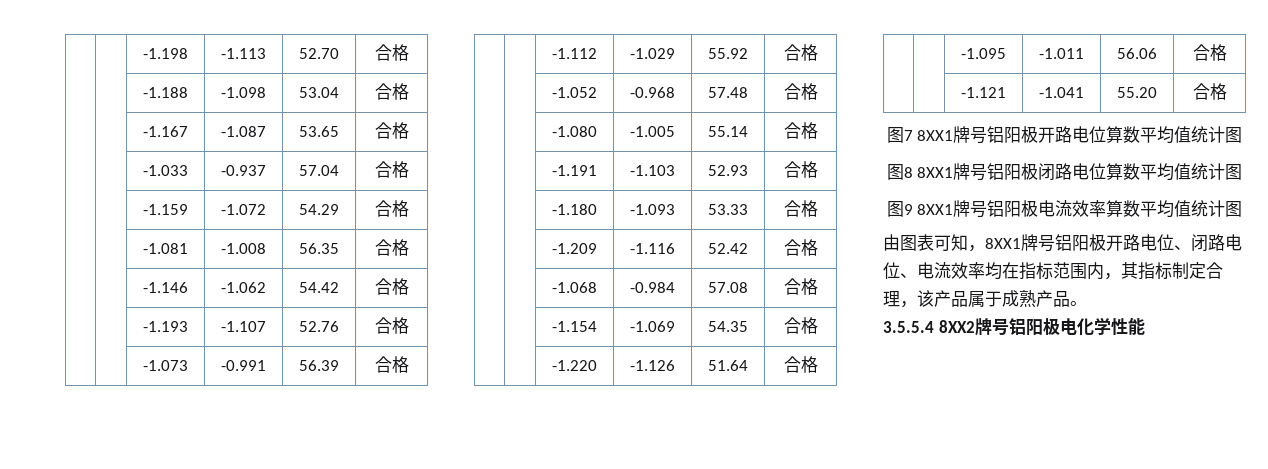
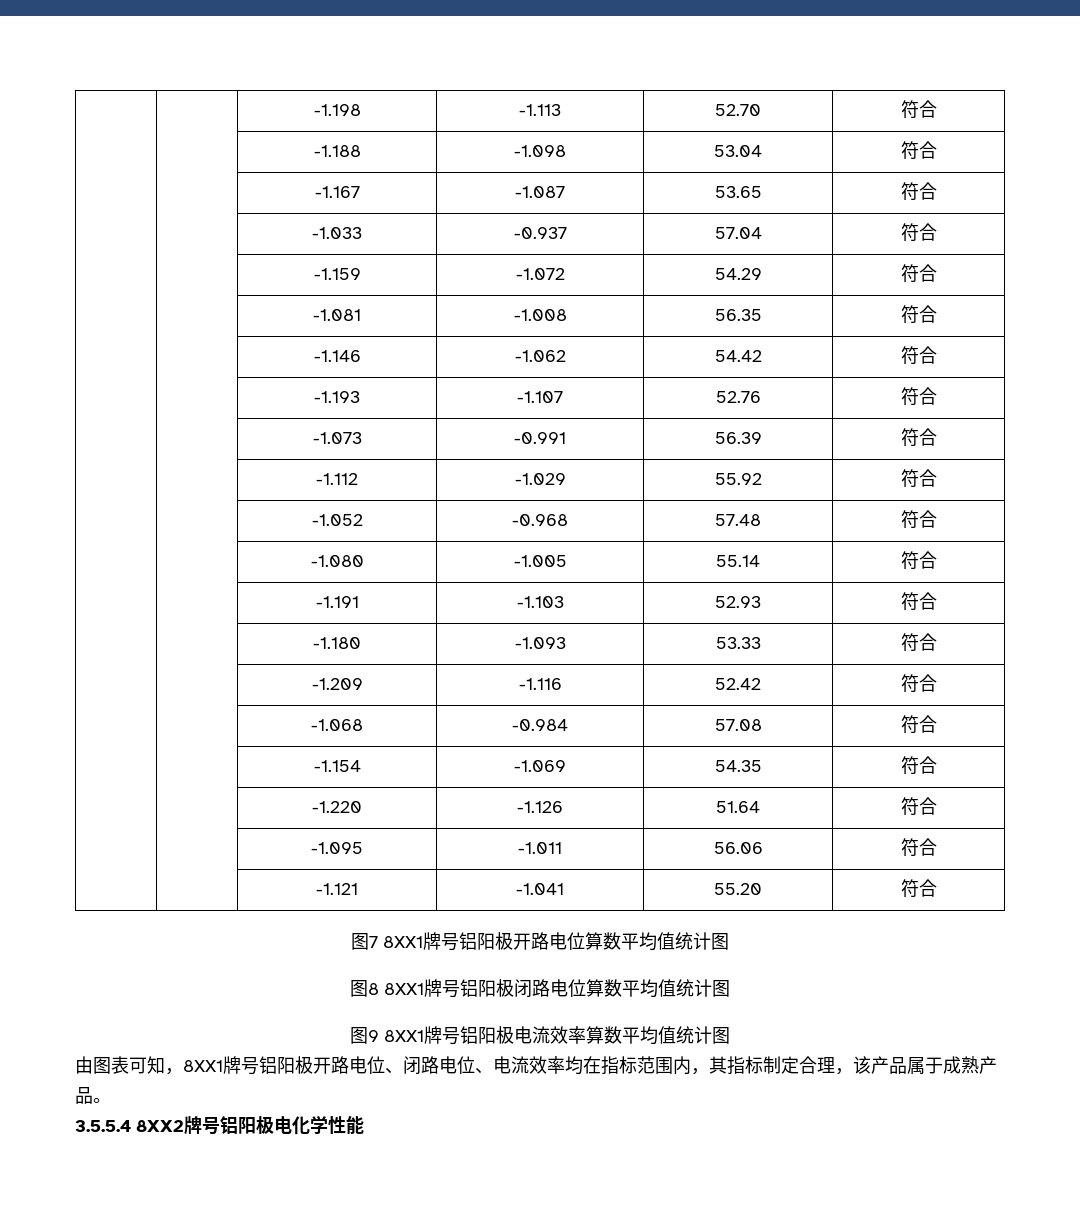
- | | -1.198 | -1.113 | 52.70 | 合格
+ | | -1.198 | -1.113 | 52.70 | 符合
- | | -1.188 | -1.098 | 53.04 | 合格
+ | | -1.188 | -1.098 | 53.04 | 符合
- | | -1.167 | -1.087 | 53.65 | 合格
+ | | -1.167 | -1.087 | 53.65 | 符合
- | | -1.033 | -0.937 | 57.04 | 合格
+ | | -1.033 | -0.937 | 57.04 | 符合
- | | -1.159 | -1.072 | 54.29 | 合格
+ | | -1.159 | -1.072 | 54.29 | 符合
- | | -1.081 | -1.008 | 56.35 | 合格
+ | | -1.081 | -1.008 | 56.35 | 符合
- | | -1.146 | -1.062 | 54.42 | 合格
+ | | -1.146 | -1.062 | 54.42 | 符合
- | | -1.193 | -1.107 | 52.76 | 合格
+ | | -1.193 | -1.107 | 52.76 | 符合
- | | -1.073 | -0.991 | 56.39 | 合格
+ | | -1.073 | -0.991 | 56.39 | 符合
- | | -1.112 | -1.029 | 55.92 | 合格
+ | | -1.112 | -1.029 | 55.92 | 符合
- | | -1.052 | -0.968 | 57.48 | 合格
+ | | -1.052 | -0.968 | 57.48 | 符合
- | | -1.080 | -1.005 | 55.14 | 合格
+ | | -1.080 | -1.005 | 55.14 | 符合
- | | -1.191 | -1.103 | 52.93 | 合格
+ | | -1.191 | -1.103 | 52.93 | 符合
- | | -1.180 | -1.093 | 53.33 | 合格
+ | | -1.180 | -1.093 | 53.33 | 符合
- | | -1.209 | -1.116 | 52.42 | 合格
+ | | -1.209 | -1.116 | 52.42 | 符合
- | | -1.068 | -0.984 | 57.08 | 合格
+ | | -1.068 | -0.984 | 57.08 | 符合
- | | -1.154 | -1.069 | 54.35 | 合格
+ | | -1.154 | -1.069 | 54.35 | 符合
- | | -1.220 | -1.126 | 51.64 | 合格
+ | | -1.220 | -1.126 | 51.64 | 符合
- | | -1.095 | -1.011 | 56.06 | 合格
+ | | -1.095 | -1.011 | 56.06 | 符合
- | | -1.121 | -1.041 | 55.20 | 合格
+ | | -1.121 | -1.041 | 55.20 | 符合

